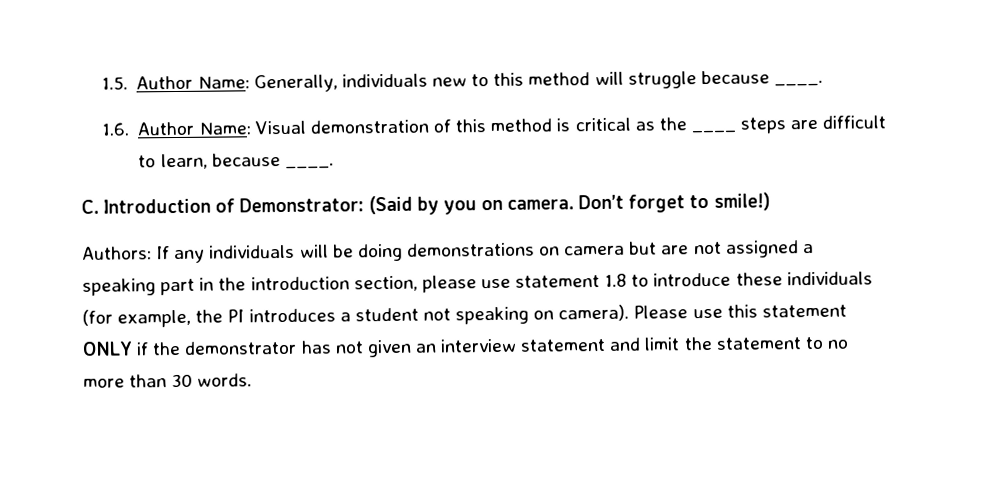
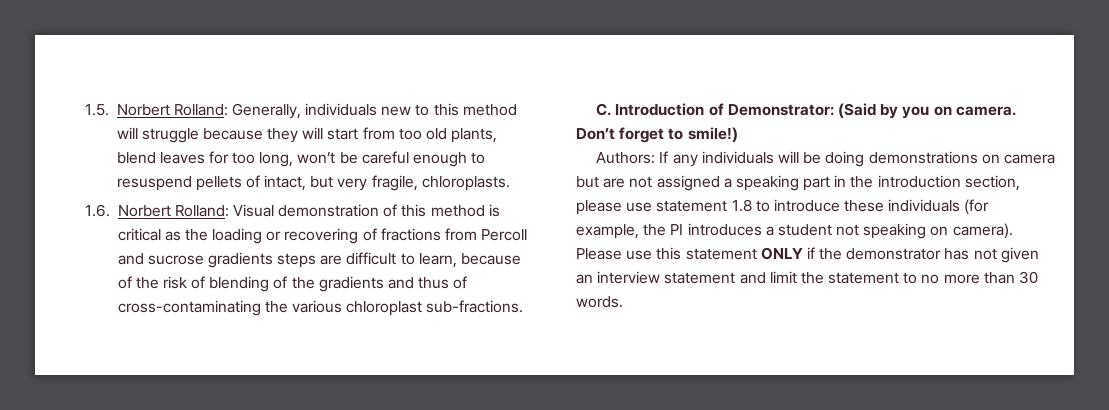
- 1.5. Author Name: Generally, individuals new to this method will struggle because ____.
+ 1.5. Norbert Rolland: Generally, individuals new to this method will struggle because they will start from too old plants, blend leaves for too long, won’t be careful enough to resuspend pellets of intact, but very fragile, chloroplasts.
- 1.6. Author Name: Visual demonstration of this method is critical as the ____ steps are difficult to learn, because ____.
+ 1.6. Norbert Rolland: Visual demonstration of this method is critical as the loading or recovering of fractions from Percoll and sucrose gradients steps are difficult to learn, because of the risk of blending of the gradients and thus of cross-contaminating the various chloroplast sub-fractions.

